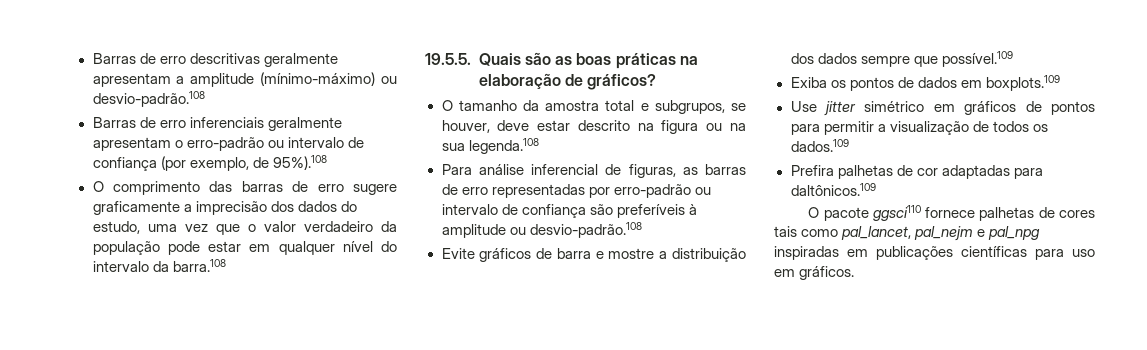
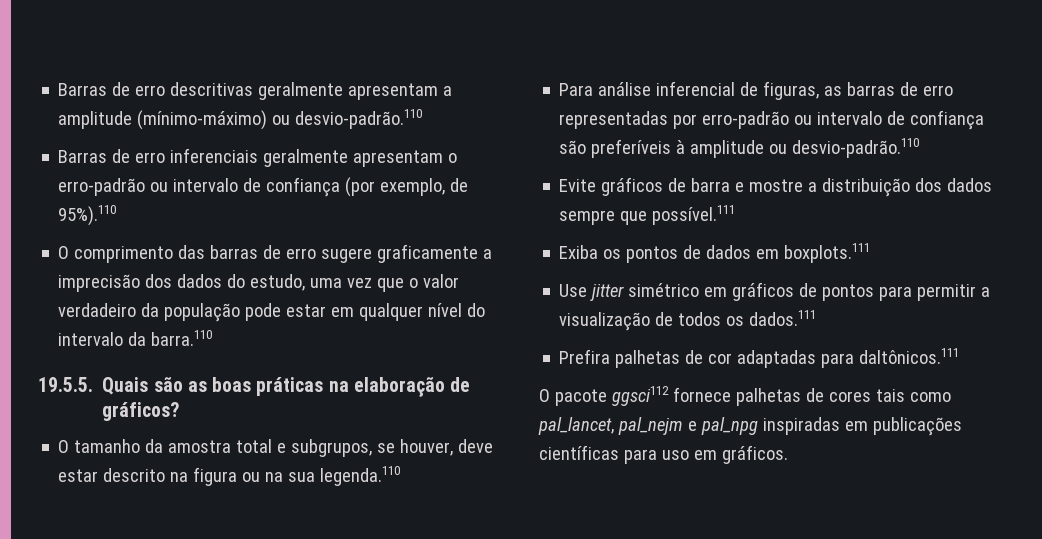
- Barras de erro descritivas geralmente apresentam a amplitude (mínimo-máximo) ou desvio-padrão.108
+ Barras de erro descritivas geralmente apresentam a amplitude (mínimo-máximo) ou desvio-padrão.110
- Barras de erro inferenciais geralmente apresentam o erro-padrão ou intervalo de confiança (por exemplo, de 95%).108
+ Barras de erro inferenciais geralmente apresentam o erro-padrão ou intervalo de confiança (por exemplo, de 95%).110
- O comprimento das barras de erro sugere graficamente a imprecisão dos dados do estudo, uma vez que o valor verdadeiro da população pode estar em qualquer nível do intervalo da barra.108
+ O comprimento das barras de erro sugere graficamente a imprecisão dos dados do estudo, uma vez que o valor verdadeiro da população pode estar em qualquer nível do intervalo da barra.110
- O tamanho da amostra total e subgrupos, se houver, deve estar descrito na figura ou na sua legenda.108
+ O tamanho da amostra total e subgrupos, se houver, deve estar descrito na figura ou na sua legenda.110
- Para análise inferencial de figuras, as barras de erro representadas por erro-padrão ou intervalo de confiança são preferíveis à amplitude ou desvio-padrão.108
+ Para análise inferencial de figuras, as barras de erro representadas por erro-padrão ou intervalo de confiança são preferíveis à amplitude ou desvio-padrão.110
- Evite gráficos de barra e mostre a distribuição dos dados sempre que possível.109
+ Evite gráficos de barra e mostre a distribuição dos dados sempre que possível.111
- Exiba os pontos de dados em boxplots.109
+ Exiba os pontos de dados em boxplots.111
- Use jitter simétrico em gráficos de pontos para permitir a visualização de todos os dados.109
+ Use jitter simétrico em gráficos de pontos para permitir a visualização de todos os dados.111
- Prefira palhetas de cor adaptadas para daltônicos.109
+ Prefira palhetas de cor adaptadas para daltônicos.111
- O pacote ggsci110 fornece palhetas de cores tais como pal_lancet, pal_nejm e pal_npg inspiradas em publicações científicas para uso em gráficos.
+ O pacote ggsci112 fornece palhetas de cores tais como pal_lancet, pal_nejm e pal_npg inspiradas em publicações científicas para uso em gráficos.

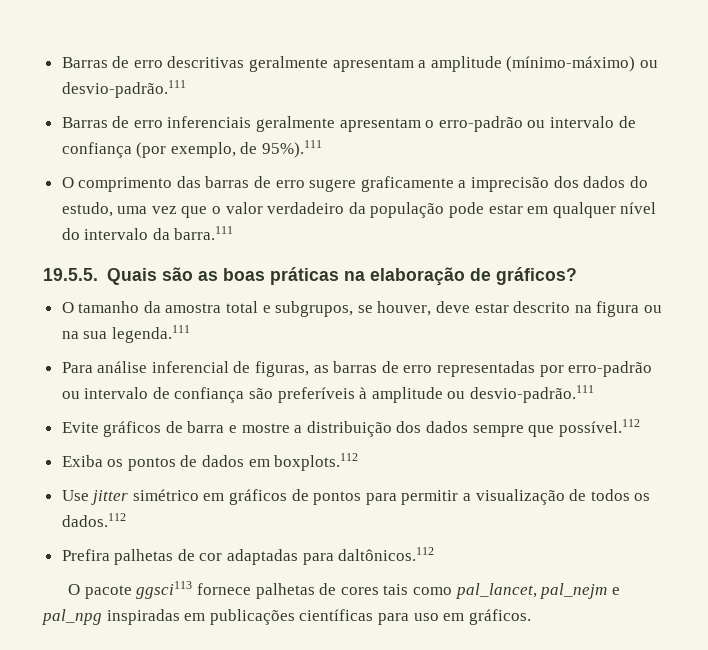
- Barras de erro descritivas geralmente apresentam a amplitude (mínimo-máximo) ou desvio-padrão.110
+ Barras de erro descritivas geralmente apresentam a amplitude (mínimo-máximo) ou desvio-padrão.111
- Barras de erro inferenciais geralmente apresentam o erro-padrão ou intervalo de confiança (por exemplo, de 95%).110
+ Barras de erro inferenciais geralmente apresentam o erro-padrão ou intervalo de confiança (por exemplo, de 95%).111
- O comprimento das barras de erro sugere graficamente a imprecisão dos dados do estudo, uma vez que o valor verdadeiro da população pode estar em qualquer nível do intervalo da barra.110
+ O comprimento das barras de erro sugere graficamente a imprecisão dos dados do estudo, uma vez que o valor verdadeiro da população pode estar em qualquer nível do intervalo da barra.111
- O tamanho da amostra total e subgrupos, se houver, deve estar descrito na figura ou na sua legenda.110
+ O tamanho da amostra total e subgrupos, se houver, deve estar descrito na figura ou na sua legenda.111
- Para análise inferencial de figuras, as barras de erro representadas por erro-padrão ou intervalo de confiança são preferíveis à amplitude ou desvio-padrão.110
+ Para análise inferencial de figuras, as barras de erro representadas por erro-padrão ou intervalo de confiança são preferíveis à amplitude ou desvio-padrão.111
- Evite gráficos de barra e mostre a distribuição dos dados sempre que possível.111
+ Evite gráficos de barra e mostre a distribuição dos dados sempre que possível.112
- Exiba os pontos de dados em boxplots.111
+ Exiba os pontos de dados em boxplots.112
- Use jitter simétrico em gráficos de pontos para permitir a visualização de todos os dados.111
+ Use jitter simétrico em gráficos de pontos para permitir a visualização de todos os dados.112
- Prefira palhetas de cor adaptadas para daltônicos.111
+ Prefira palhetas de cor adaptadas para daltônicos.112
- O pacote ggsci112 fornece palhetas de cores tais como pal_lancet, pal_nejm e pal_npg inspiradas em publicações científicas para uso em gráficos.
+ O pacote ggsci113 fornece palhetas de cores tais como pal_lancet, pal_nejm e pal_npg inspiradas em publicações científicas para uso em gráficos.

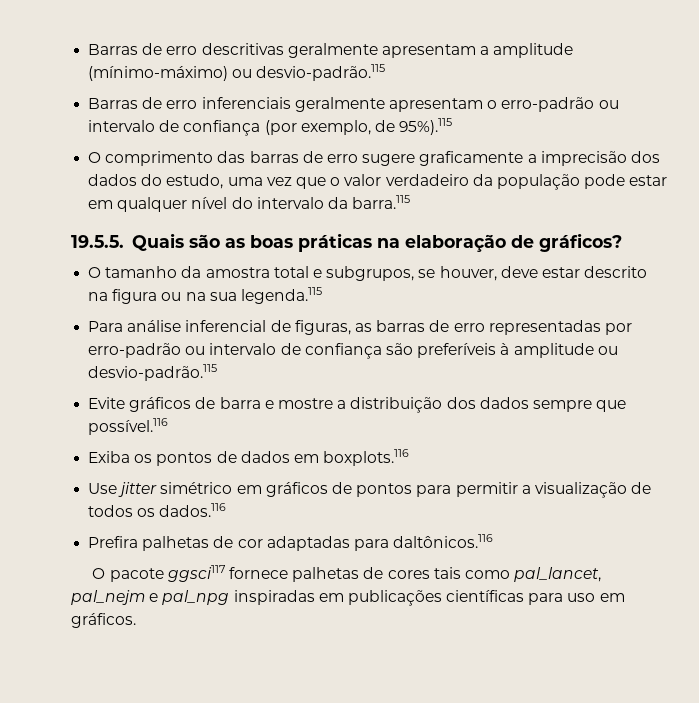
- Barras de erro descritivas geralmente apresentam a amplitude (mínimo-máximo) ou desvio-padrão.111
+ Barras de erro descritivas geralmente apresentam a amplitude (mínimo-máximo) ou desvio-padrão.115
- Barras de erro inferenciais geralmente apresentam o erro-padrão ou intervalo de confiança (por exemplo, de 95%).111
+ Barras de erro inferenciais geralmente apresentam o erro-padrão ou intervalo de confiança (por exemplo, de 95%).115
- O comprimento das barras de erro sugere graficamente a imprecisão dos dados do estudo, uma vez que o valor verdadeiro da população pode estar em qualquer nível do intervalo da barra.111
+ O comprimento das barras de erro sugere graficamente a imprecisão dos dados do estudo, uma vez que o valor verdadeiro da população pode estar em qualquer nível do intervalo da barra.115
- O tamanho da amostra total e subgrupos, se houver, deve estar descrito na figura ou na sua legenda.111
+ O tamanho da amostra total e subgrupos, se houver, deve estar descrito na figura ou na sua legenda.115
- Para análise inferencial de figuras, as barras de erro representadas por erro-padrão ou intervalo de confiança são preferíveis à amplitude ou desvio-padrão.111
+ Para análise inferencial de figuras, as barras de erro representadas por erro-padrão ou intervalo de confiança são preferíveis à amplitude ou desvio-padrão.115
- Evite gráficos de barra e mostre a distribuição dos dados sempre que possível.112
+ Evite gráficos de barra e mostre a distribuição dos dados sempre que possível.116
- Exiba os pontos de dados em boxplots.112
+ Exiba os pontos de dados em boxplots.116
- Use jitter simétrico em gráficos de pontos para permitir a visualização de todos os dados.112
+ Use jitter simétrico em gráficos de pontos para permitir a visualização de todos os dados.116
- Prefira palhetas de cor adaptadas para daltônicos.112
+ Prefira palhetas de cor adaptadas para daltônicos.116
- O pacote ggsci113 fornece palhetas de cores tais como pal_lancet, pal_nejm e pal_npg inspiradas em publicações científicas para uso em gráficos.
+ O pacote ggsci117 fornece palhetas de cores tais como pal_lancet, pal_nejm e pal_npg inspiradas em publicações científicas para uso em gráficos.

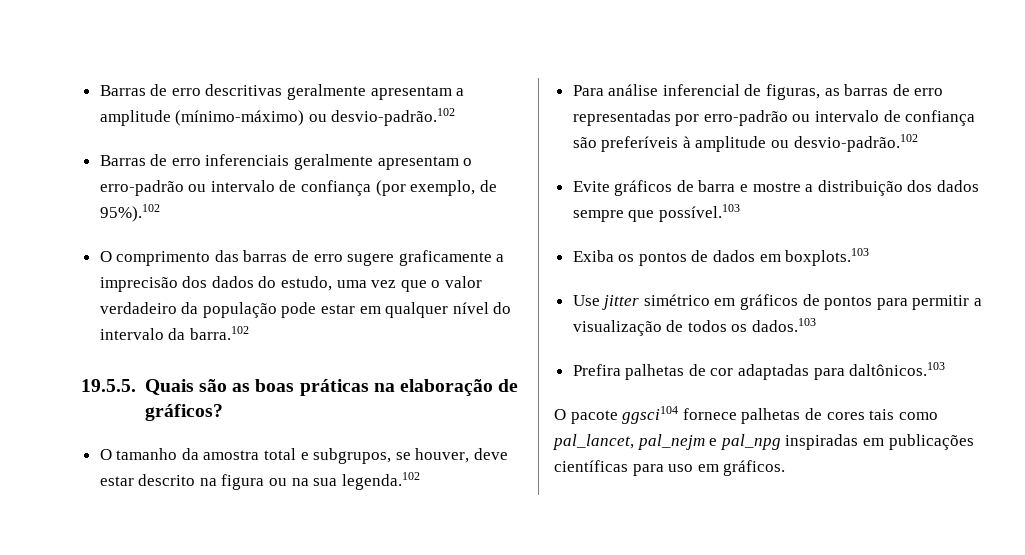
- Barras de erro descritivas geralmente apresentam a amplitude (mínimo-máximo) ou desvio-padrão.115
+ Barras de erro descritivas geralmente apresentam a amplitude (mínimo-máximo) ou desvio-padrão.102
- Barras de erro inferenciais geralmente apresentam o erro-padrão ou intervalo de confiança (por exemplo, de 95%).115
+ Barras de erro inferenciais geralmente apresentam o erro-padrão ou intervalo de confiança (por exemplo, de 95%).102
- O comprimento das barras de erro sugere graficamente a imprecisão dos dados do estudo, uma vez que o valor verdadeiro da população pode estar em qualquer nível do intervalo da barra.115
+ O comprimento das barras de erro sugere graficamente a imprecisão dos dados do estudo, uma vez que o valor verdadeiro da população pode estar em qualquer nível do intervalo da barra.102
- O tamanho da amostra total e subgrupos, se houver, deve estar descrito na figura ou na sua legenda.115
+ O tamanho da amostra total e subgrupos, se houver, deve estar descrito na figura ou na sua legenda.102
- Para análise inferencial de figuras, as barras de erro representadas por erro-padrão ou intervalo de confiança são preferíveis à amplitude ou desvio-padrão.115
+ Para análise inferencial de figuras, as barras de erro representadas por erro-padrão ou intervalo de confiança são preferíveis à amplitude ou desvio-padrão.102
- Evite gráficos de barra e mostre a distribuição dos dados sempre que possível.116
+ Evite gráficos de barra e mostre a distribuição dos dados sempre que possível.103
- Exiba os pontos de dados em boxplots.116
+ Exiba os pontos de dados em boxplots.103
- Use jitter simétrico em gráficos de pontos para permitir a visualização de todos os dados.116
+ Use jitter simétrico em gráficos de pontos para permitir a visualização de todos os dados.103
- Prefira palhetas de cor adaptadas para daltônicos.116
+ Prefira palhetas de cor adaptadas para daltônicos.103
- O pacote ggsci117 fornece palhetas de cores tais como pal_lancet, pal_nejm e pal_npg inspiradas em publicações científicas para uso em gráficos.
+ O pacote ggsci104 fornece palhetas de cores tais como pal_lancet, pal_nejm e pal_npg inspiradas em publicações científicas para uso em gráficos.

